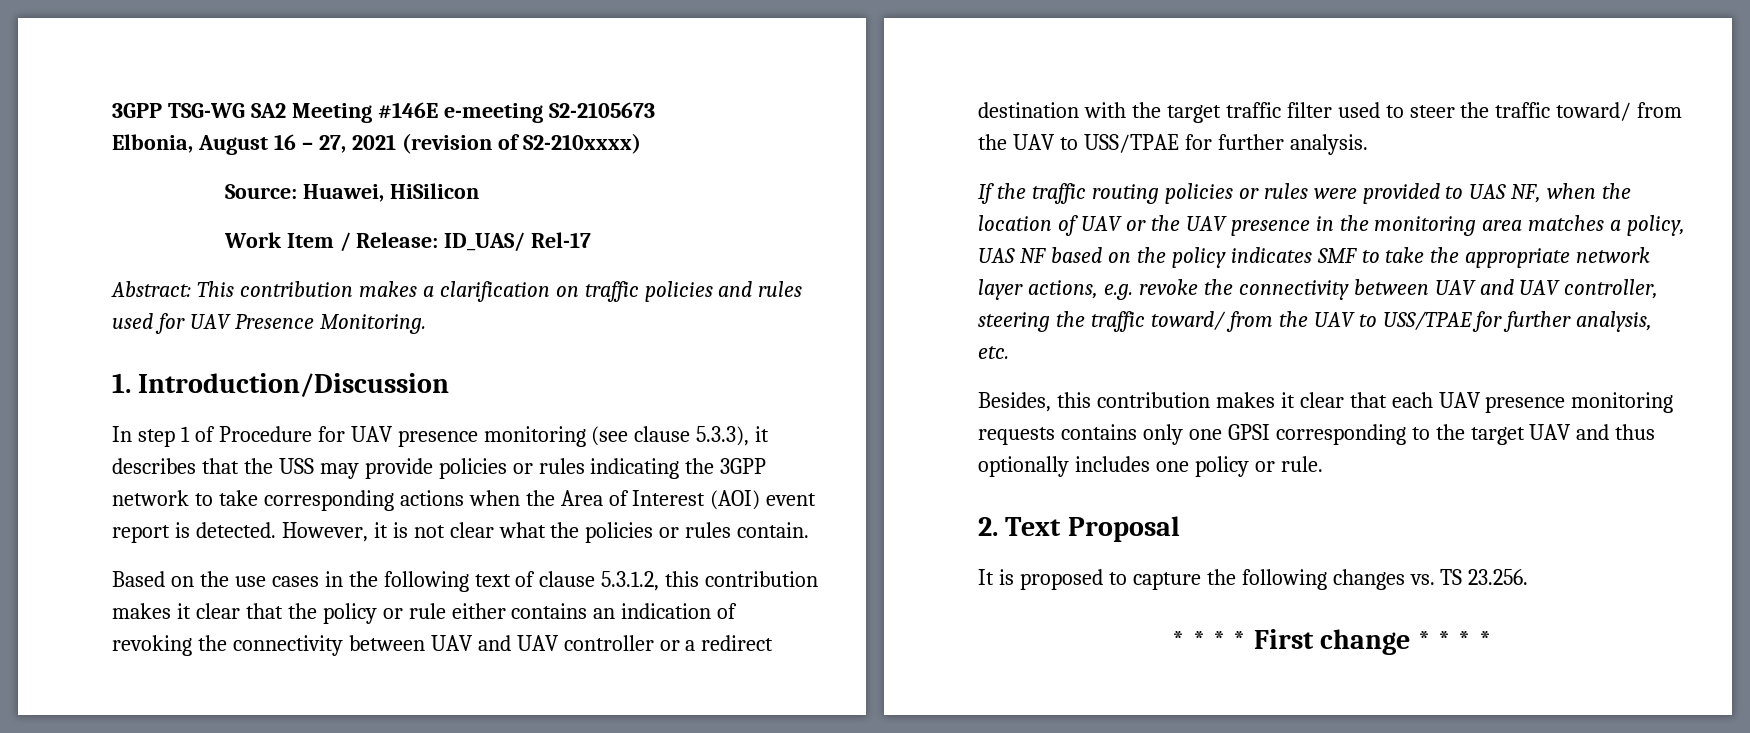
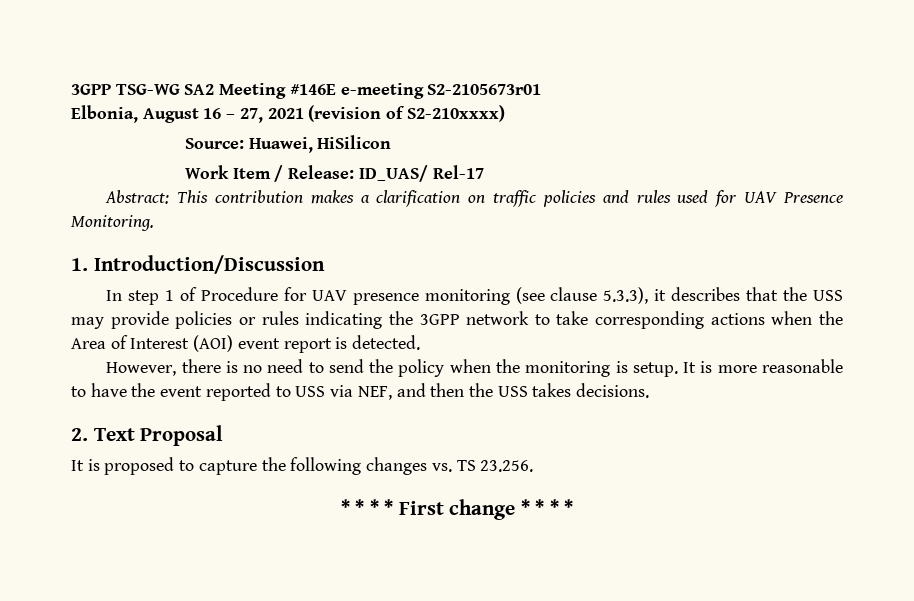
- 3GPP TSG-WG SA2 Meeting #146E e-meeting S2-2105673
+ 3GPP TSG-WG SA2 Meeting #146E e-meeting S2-2105673r01
- In step 1 of Procedure for UAV presence monitoring (see clause 5.3.3), it describes that the USS may provide policies or rules indicating the 3GPP network to take corresponding actions when the Area of Interest (AOI) event report is detected. However, it is not clear what the policies or rules contain.
- Based on the use cases in the following text of clause 5.3.1.2, this contribution makes it clear that the policy or rule either contains an indication of revoking the connectivity between UAV and UAV controller or a redirect destination with the target traffic filter used to steer the traffic toward/ from the UAV to USS/TPAE for further analysis.
- If the traffic routing policies or rules were provided to UAS NF, when the location of UAV or the UAV presence in the monitoring area matches a policy, UAS NF based on the policy indicates SMF to take the appropriate network layer actions, e.g. revoke the connectivity between UAV and UAV controller, steering the traffic toward/ from the UAV to USS/TPAE for further analysis, etc.
- Besides, this contribution makes it clear that each UAV presence monitoring requests contains only one GPSI corresponding to the target UAV and thus optionally includes one policy or rule.
+ In step 1 of Procedure for UAV presence monitoring (see clause 5.3.3), it describes that the USS may provide policies or rules indicating the 3GPP network to take corresponding actions when the Area of Interest (AOI) event report is detected.
+ However, there is no need to send the policy when the monitoring is setup. It is more reasonable to have the event reported to USS via NEF, and then the USS takes decisions.

